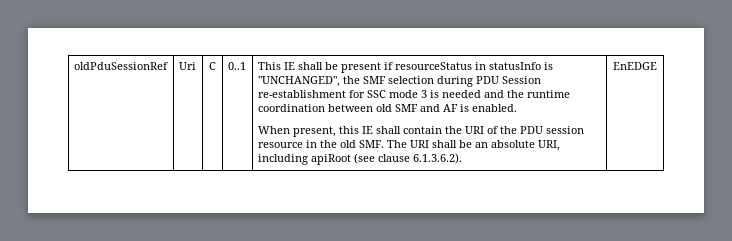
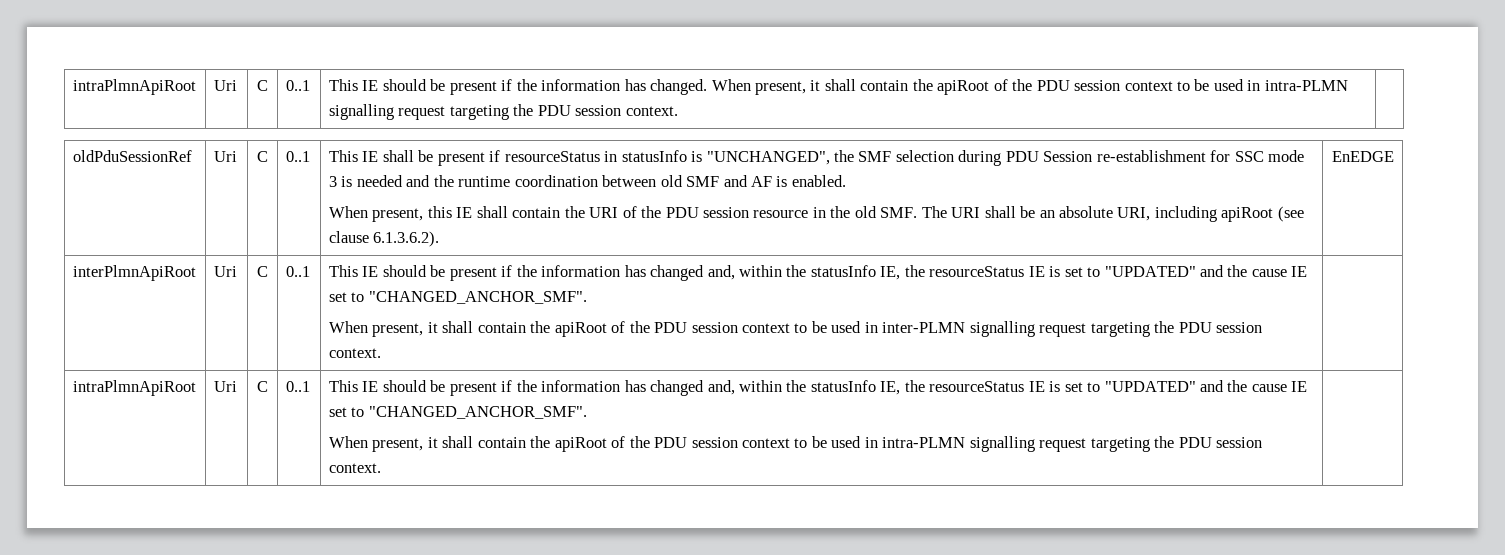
+ intraPlmnApiRoot | Uri | C | 0..1 | This IE should be present if the information has changed. When present, it shall contain the apiRoot of the PDU session context to be used in intra-PLMN signalling request targeting the PDU session context.
+ interPlmnApiRoot | Uri | C | 0..1 | This IE should be present if the information has changed and, within the statusInfo IE, the resourceStatus IE is set to "UPDATED" and the cause IE set to "CHANGED_ANCHOR_SMF".
+ When present, it shall contain the apiRoot of the PDU session context to be used in inter-PLMN signalling request targeting the PDU session context. |
+ intraPlmnApiRoot | Uri | C | 0..1 | This IE should be present if the information has changed and, within the statusInfo IE, the resourceStatus IE is set to "UPDATED" and the cause IE set to "CHANGED_ANCHOR_SMF".
+ When present, it shall contain the apiRoot of the PDU session context to be used in intra-PLMN signalling request targeting the PDU session context.

